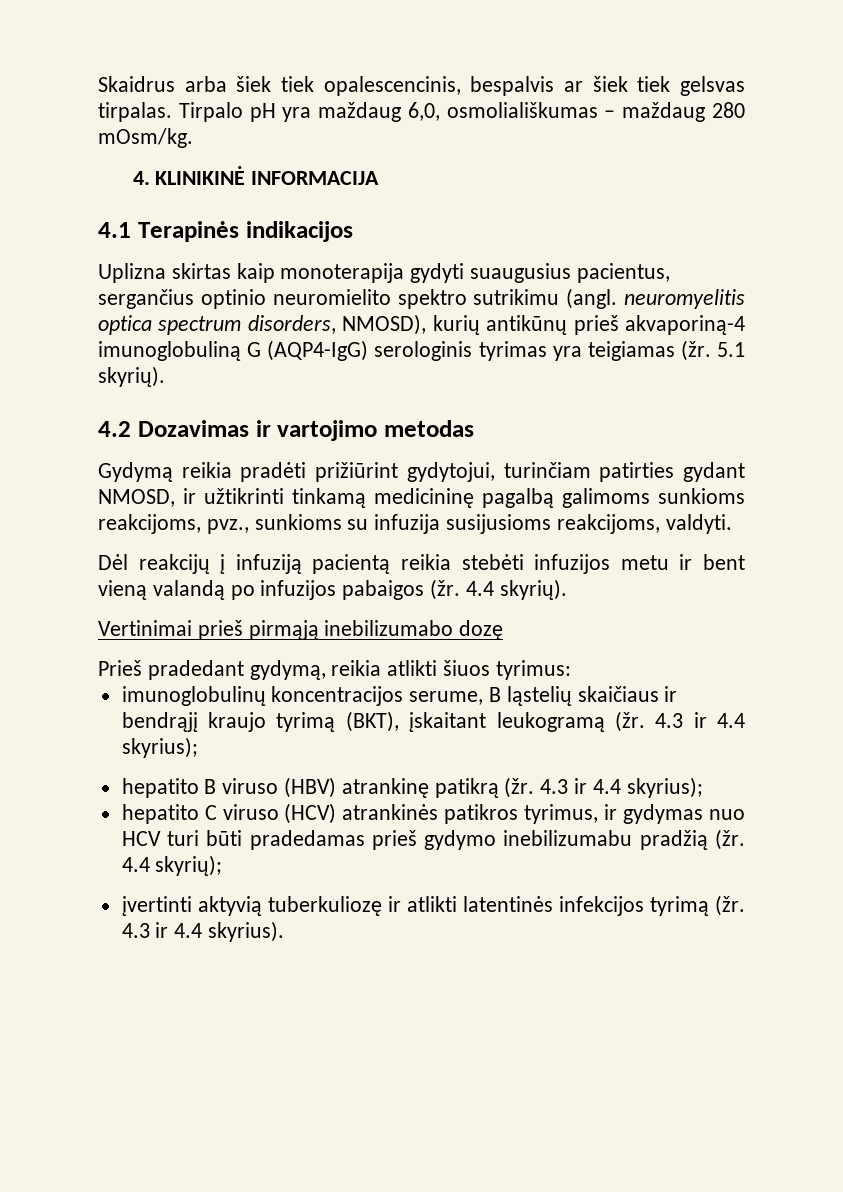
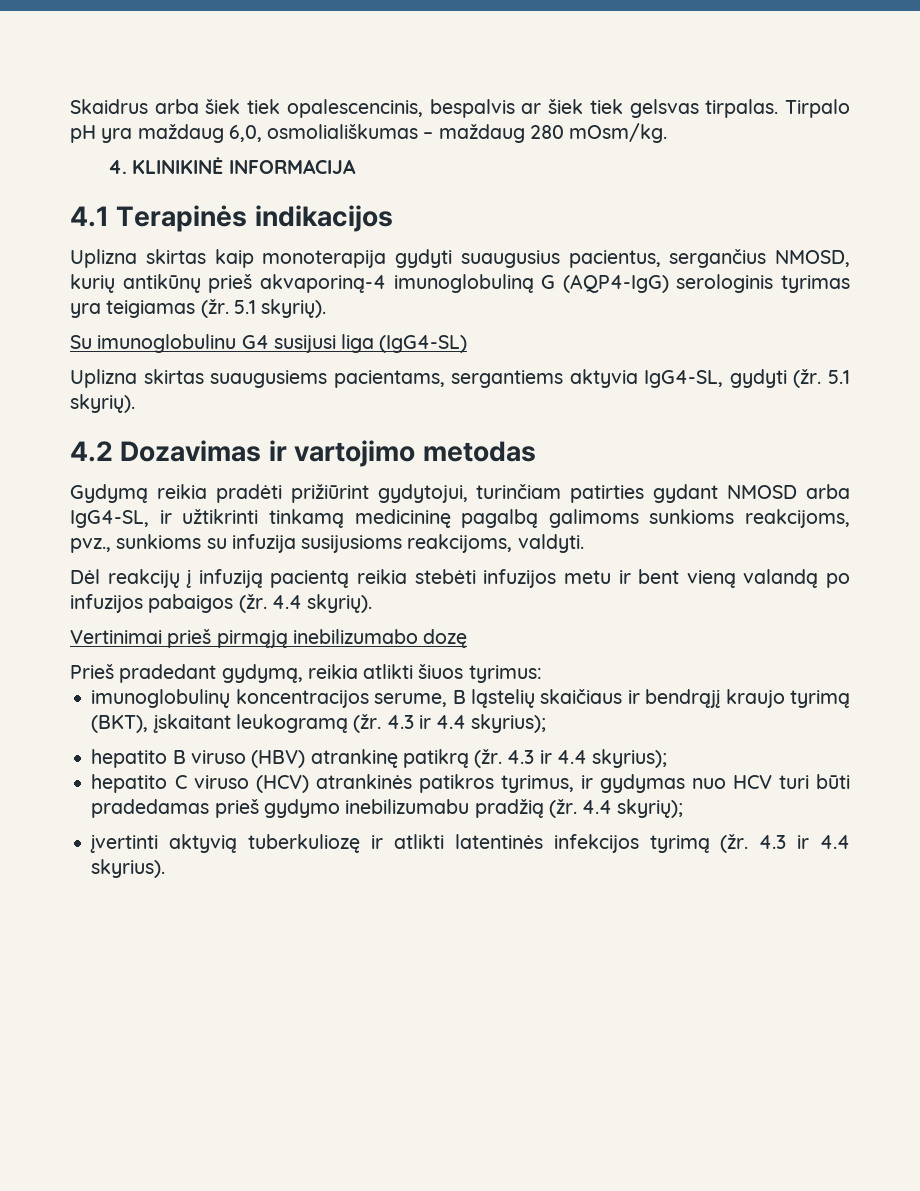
- Uplizna skirtas kaip monoterapija gydyti suaugusius pacientus, sergančius optinio neuromielito spektro sutrikimu (angl. neuromyelitis optica spectrum disorders, NMOSD), kurių antikūnų prieš akvaporiną-4 imunoglobuliną G (AQP4-IgG) serologinis tyrimas yra teigiamas (žr.
+ Uplizna skirtas kaip monoterapija gydyti suaugusius pacientus, sergančius NMOSD, kurių antikūnų prieš akvaporiną-4 imunoglobuliną G (AQP4-IgG) serologinis tyrimas yra teigiamas (žr.
+ Su imunoglobulinu G4 susijusi liga (IgG4-SL)
+ Uplizna skirtas suaugusiems pacientams, sergantiems aktyvia IgG4-SL, gydyti (žr. 5.1 skyrių).
- Gydymą reikia pradėti prižiūrint gydytojui, turinčiam patirties gydant NMOSD, ir užtikrinti tinkamą medicininę pagalbą galimoms sunkioms reakcijoms, pvz., sunkioms su infuzija susijusioms reakcijoms, valdyti.
+ Gydymą reikia pradėti prižiūrint gydytojui, turinčiam patirties gydant NMOSD arba IgG4-SL, ir užtikrinti tinkamą medicininę pagalbą galimoms sunkioms reakcijoms, pvz., sunkioms su infuzija susijusioms reakcijoms, valdyti.

